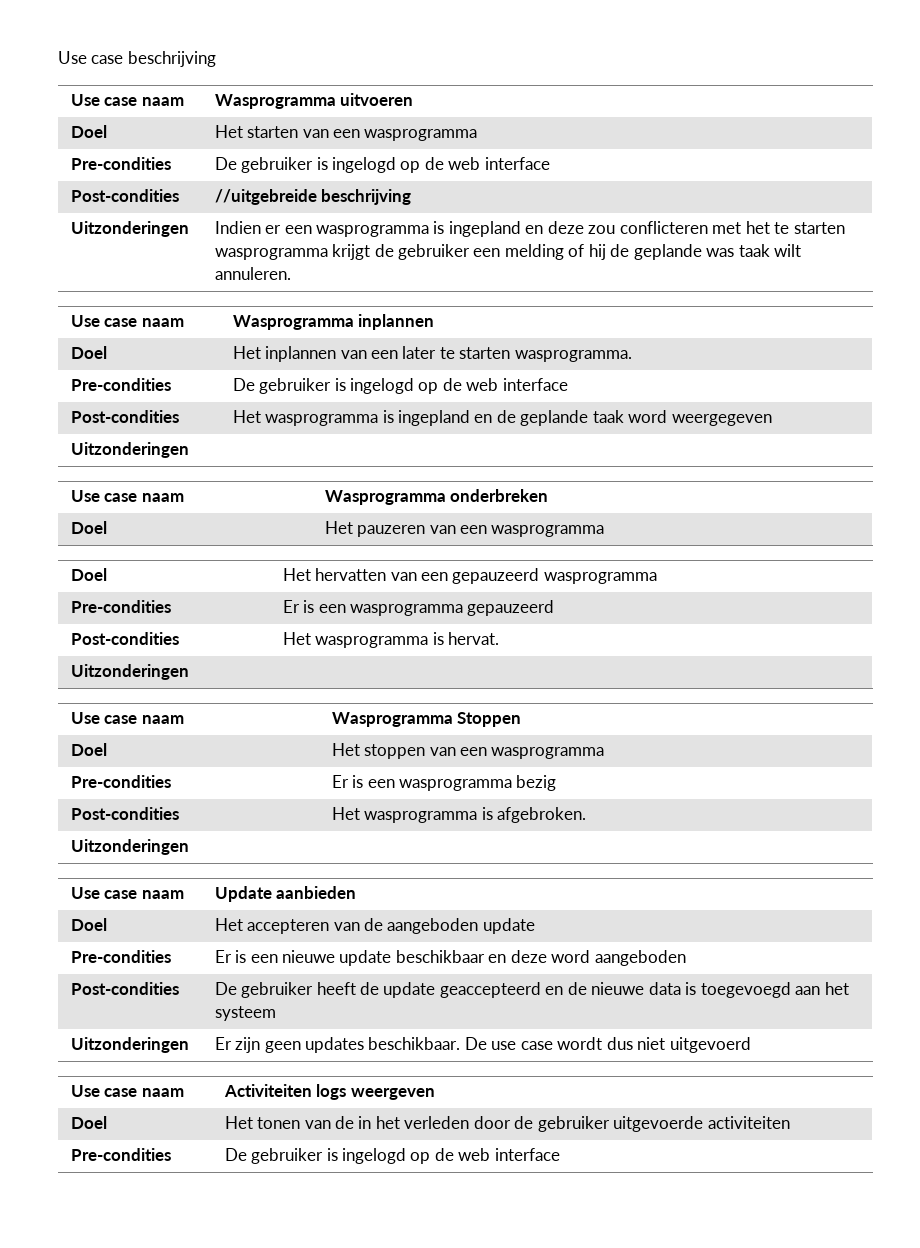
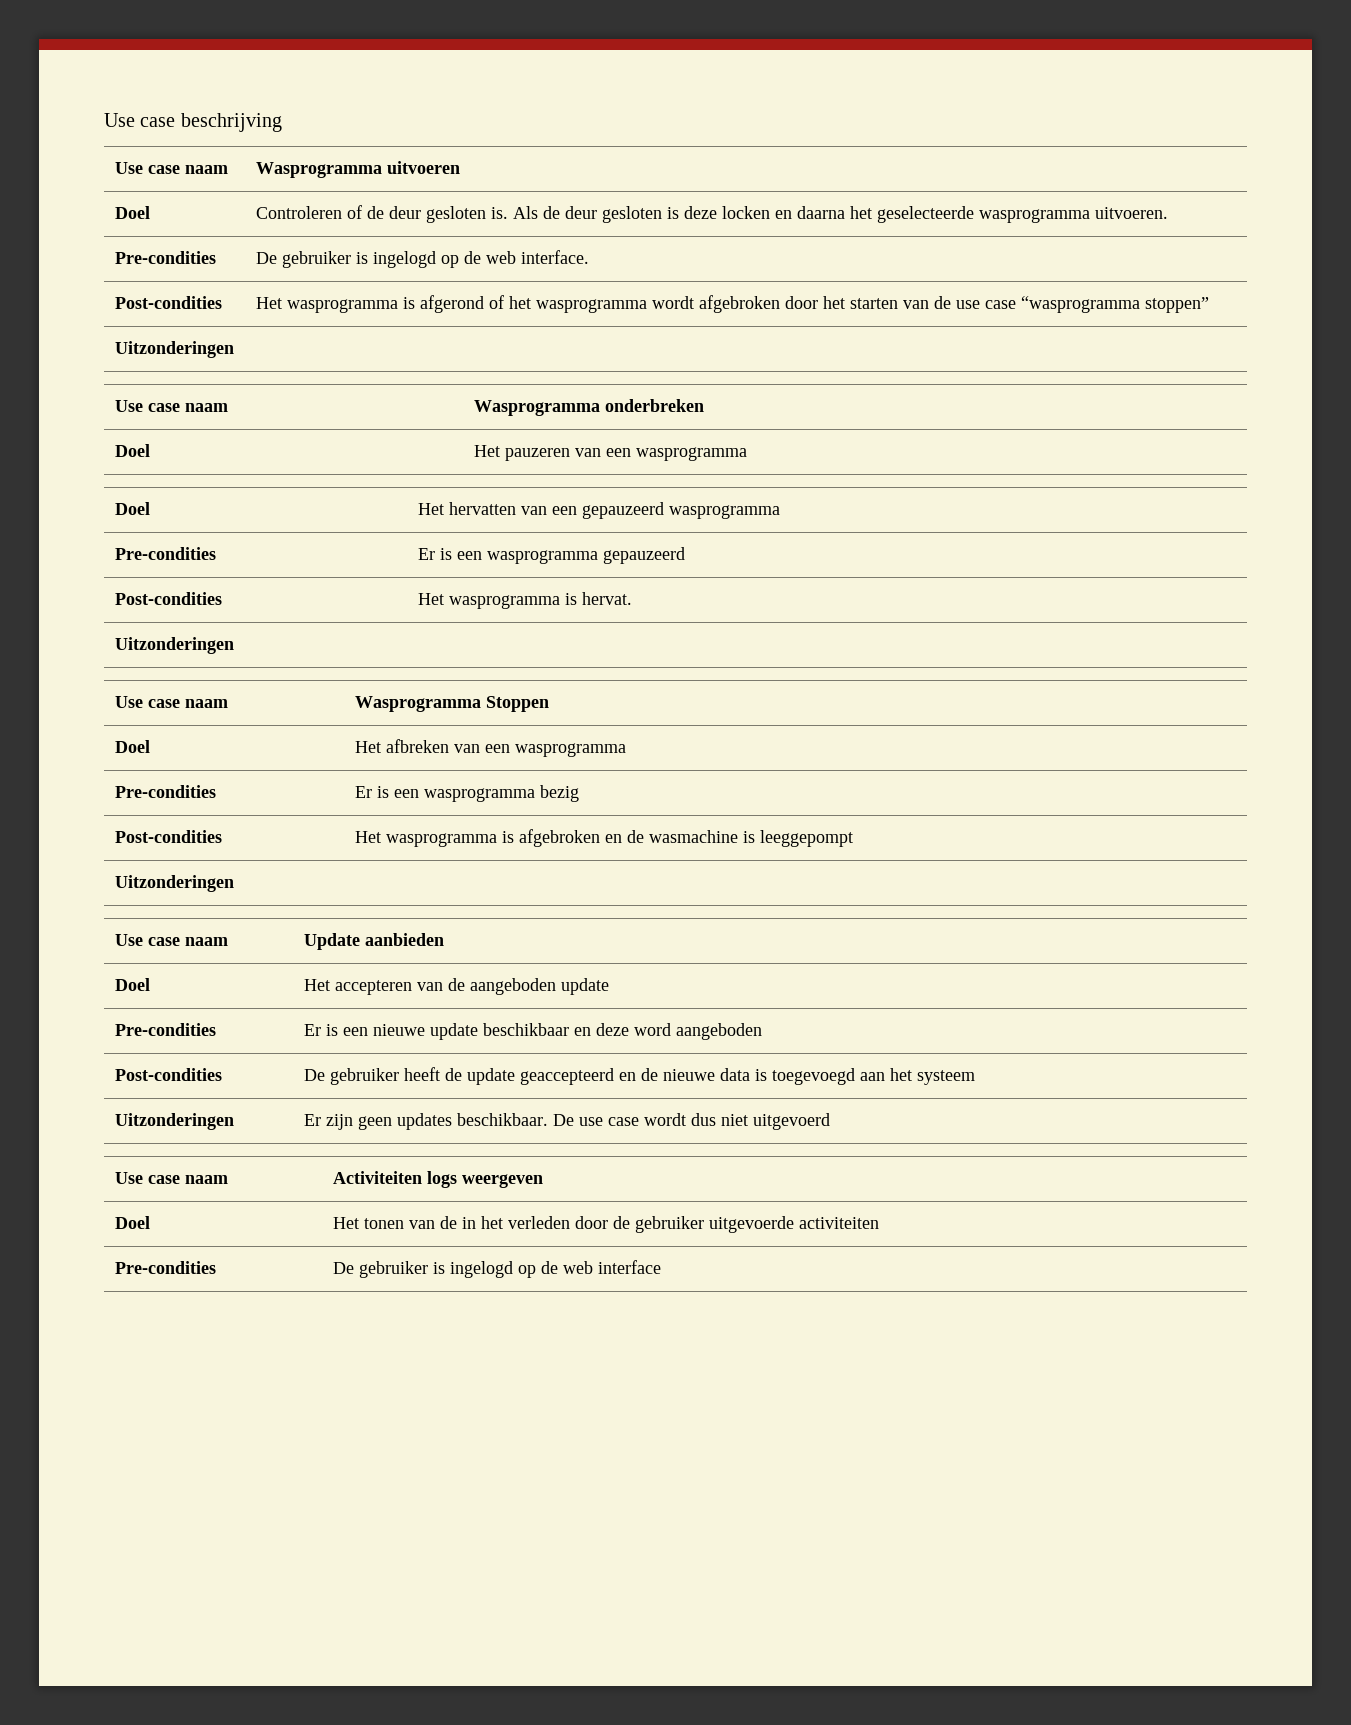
- Doel | Het starten van een wasprogramma
- Pre-condities | De gebruiker is ingelogd op de web interface
- Post-condities | //uitgebreide beschrijving
- Uitzonderingen | Indien er een wasprogramma is ingepland en deze zou conflicteren met het te starten wasprogramma krijgt de gebruiker een melding of hij de geplande was taak wilt annuleren.
- Use case naam | Wasprogramma inplannen
- Doel | Het inplannen van een later te starten wasprogramma.
- Pre-condities | De gebruiker is ingelogd op de web interface
- Post-condities | Het wasprogramma is ingepland en de geplande taak word weergegeven
+ Doel | Controleren of de deur gesloten is. Als de deur gesloten is deze locken en daarna het geselecteerde wasprogramma uitvoeren.
+ Pre-condities | De gebruiker is ingelogd op de web interface.
+ Post-condities | Het wasprogramma is afgerond of het wasprogramma wordt afgebroken door het starten van de use case “wasprogramma stoppen”
- Doel | Het stoppen van een wasprogramma
+ Doel | Het afbreken van een wasprogramma
- Post-condities | Het wasprogramma is afgebroken.
+ Post-condities | Het wasprogramma is afgebroken en de wasmachine is leeggepompt

